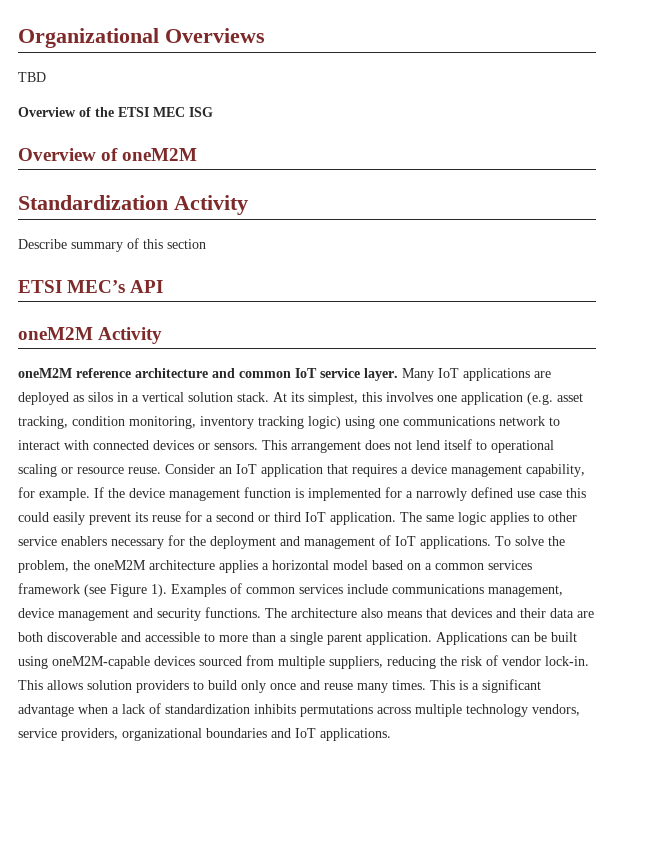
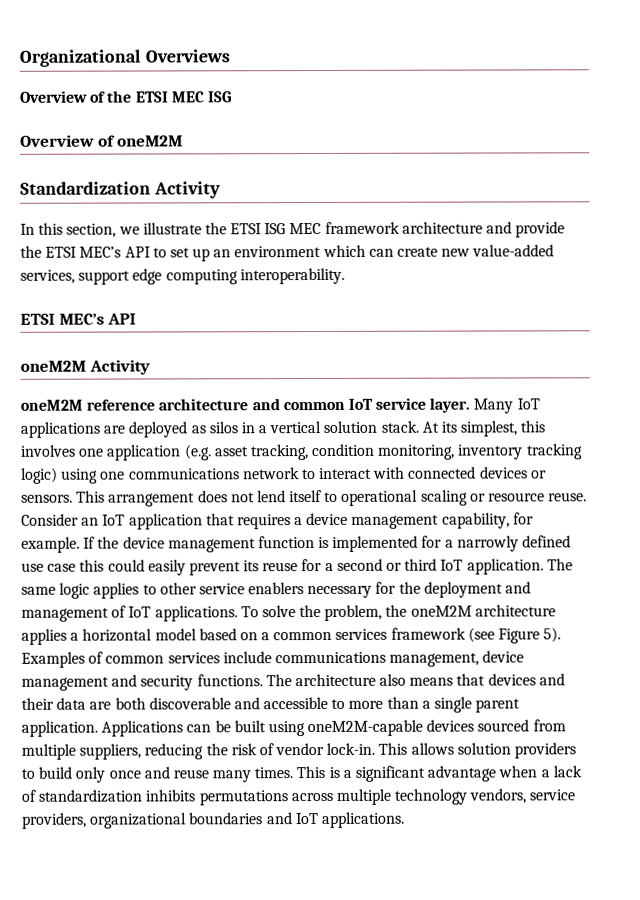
- TBD
- Describe summary of this section
+ In this section, we illustrate the ETSI ISG MEC framework architecture and provide the ETSI MEC’s API to set up an environment which can create new value-added services, support edge computing interoperability.
- To solve the problem, the oneM2M architecture applies a horizontal model based on a common services framework (see Figure 1).
+ To solve the problem, the oneM2M architecture applies a horizontal model based on a common services framework (see Figure 5).

